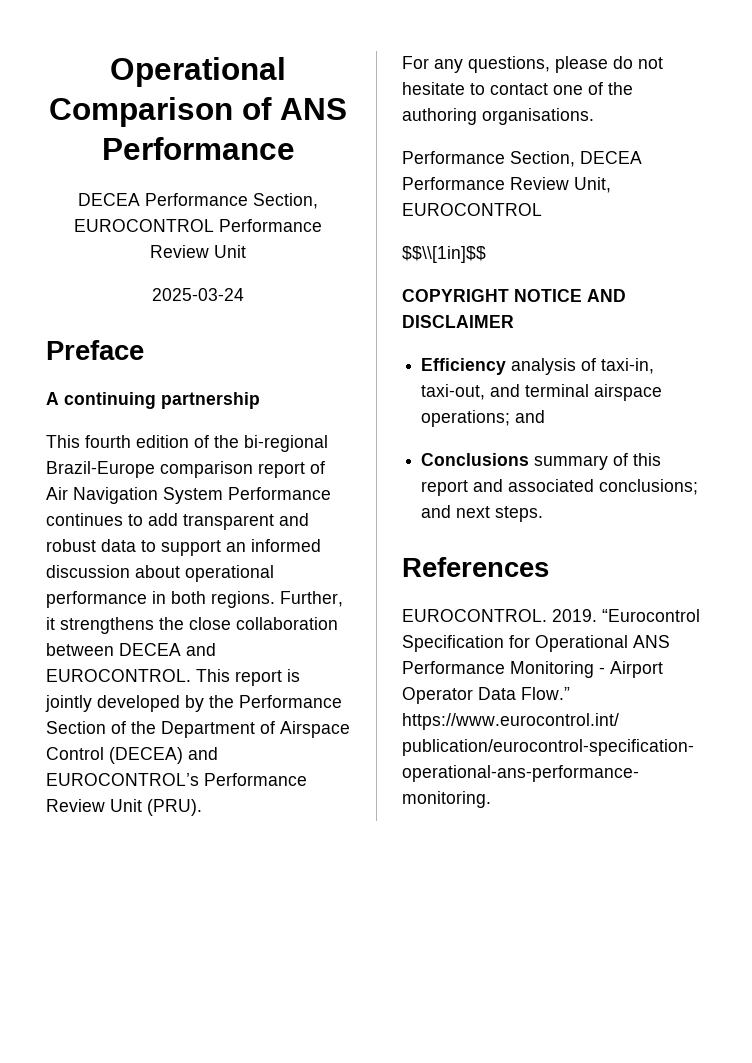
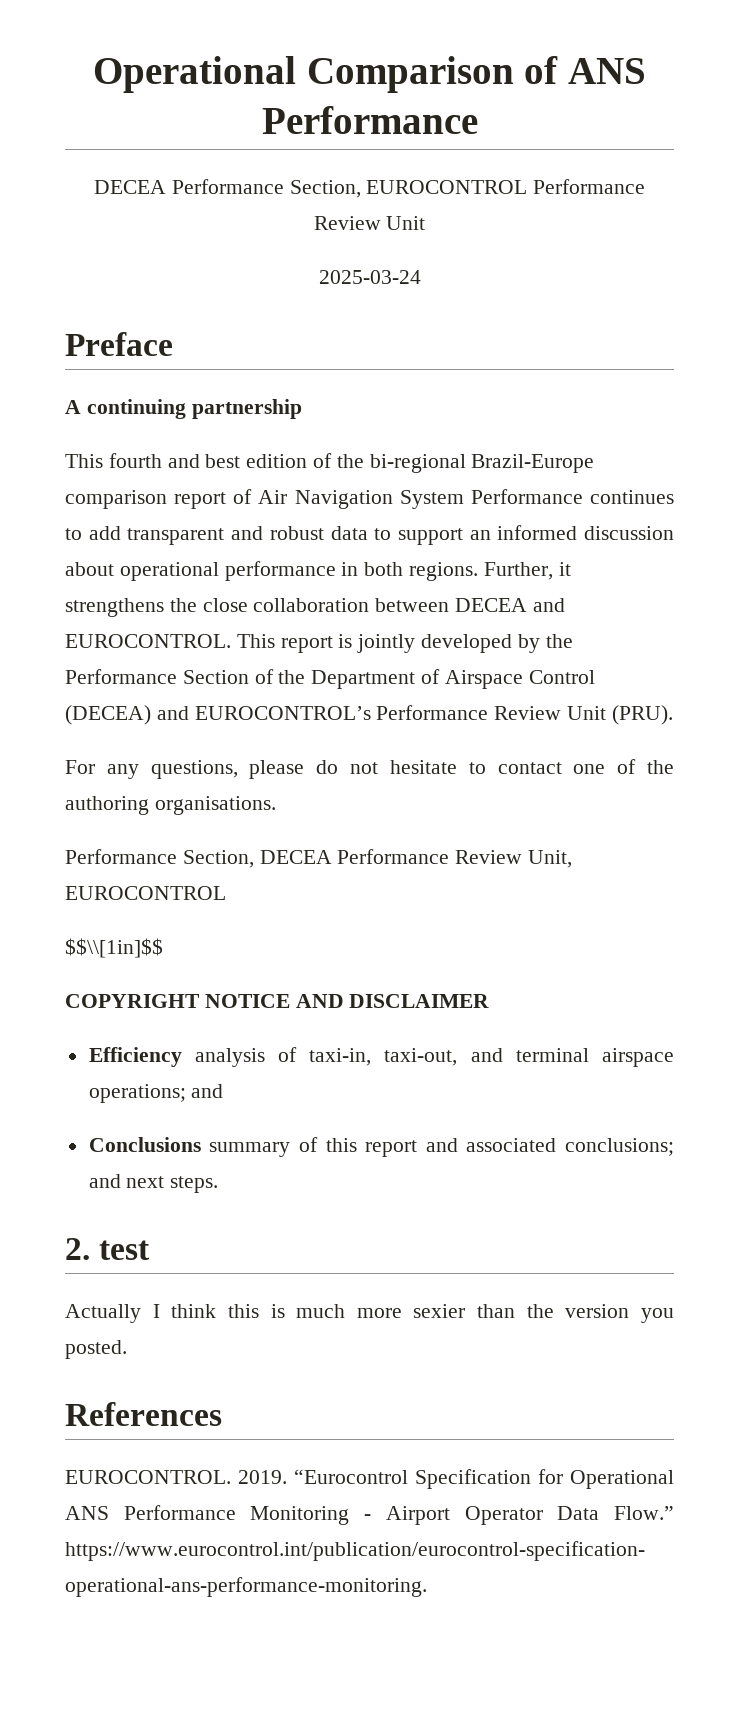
- This fourth edition of the bi-regional Brazil-Europe comparison report of Air Navigation System Performance continues to add transparent and robust data to support an informed discussion about operational performance in both regions.
+ This fourth and best edition of the bi-regional Brazil-Europe comparison report of Air Navigation System Performance continues to add transparent and robust data to support an informed discussion about operational performance in both regions.
+ 2. test
+ Actually I think this is much more sexier than the version you posted.

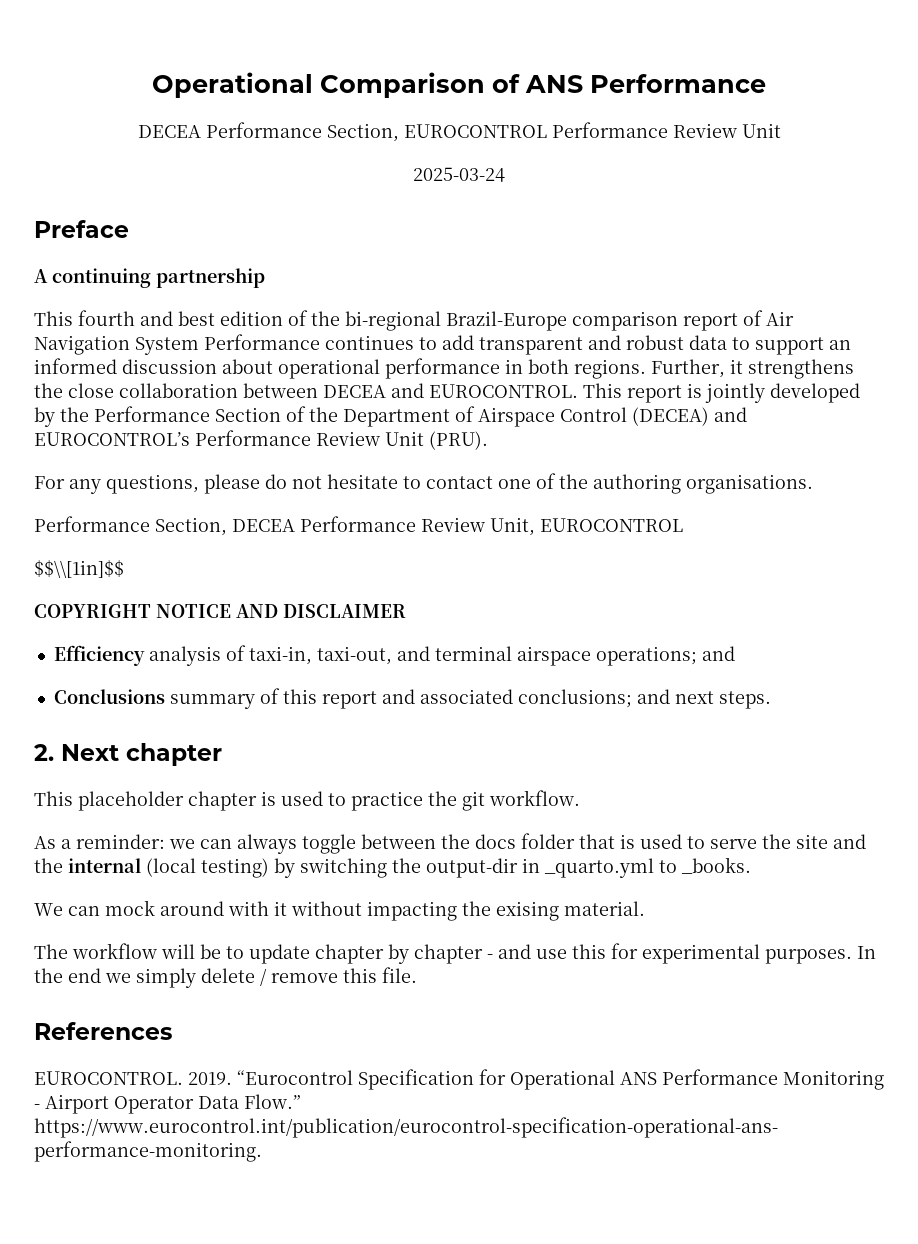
- 2. test
- Actually I think this is much more sexier than the version you posted.
+ 2. Next chapter
+ This placeholder chapter is used to practice the git workflow.
+ As a reminder: we can always toggle between the docs folder that is used to serve the site and the internal (local testing) by switching the output-dir in _quarto.yml to _books.
+ We can mock around with it without impacting the exising material.
+ The workflow will be to update chapter by chapter - and use this for experimental purposes. In the end we simply delete / remove this file.

